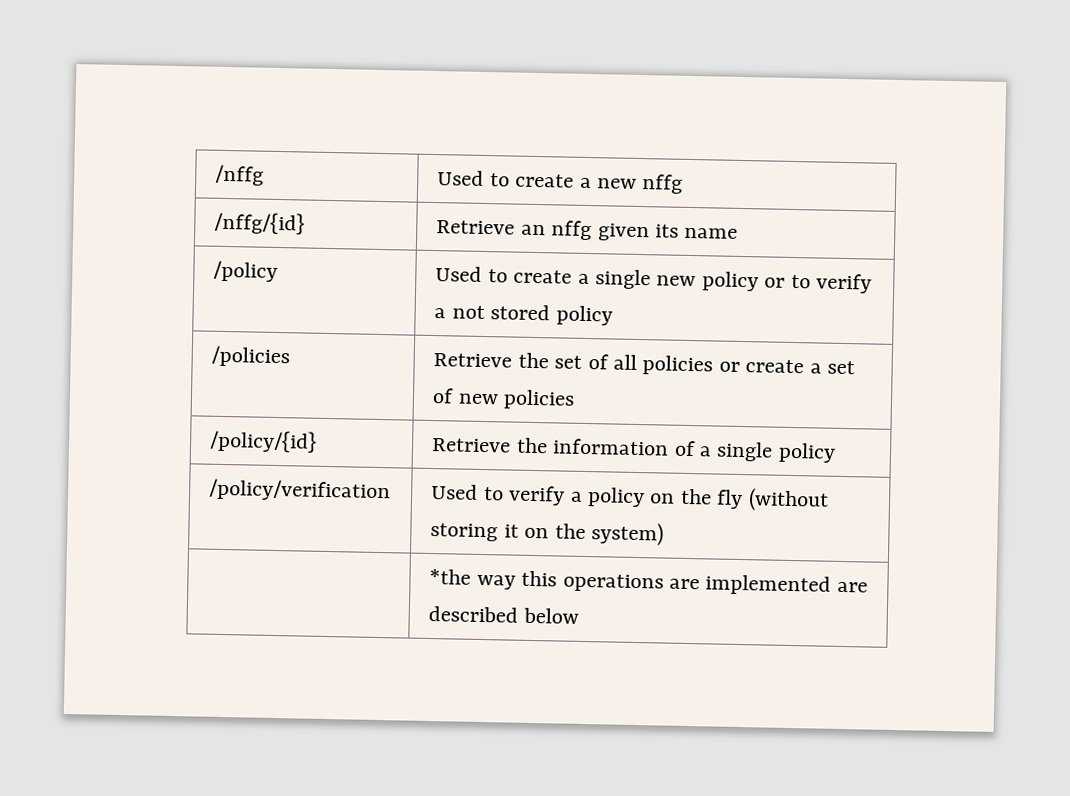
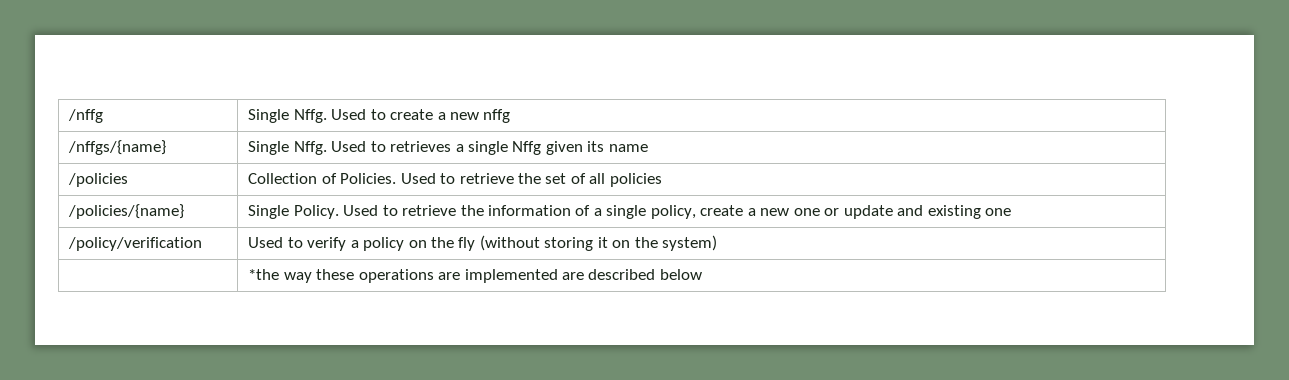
- /nffg | Used to create a new nffg
+ /nffg | Single Nffg. Used to create a new nffg
- /nffg/{id} | Retrieve an nffg given its name
- /policy | Used to create a single new policy or to verify a not stored policy
- /policies | Retrieve the set of all policies or create a set of new policies
- /policy/{id} | Retrieve the information of a single policy
+ /nffgs/{name} | Single Nffg. Used to retrieves a single Nffg given its name
+ /policies | Collection of Policies. Used to retrieve the set of all policies
+ /policies/{name} | Single Policy. Used to retrieve the information of a single policy, create a new one or update and existing one
- | *the way this operations are implemented are described below
+ | *the way these operations are implemented are described below

